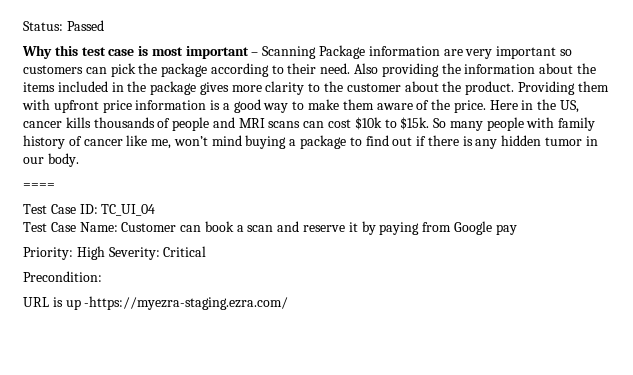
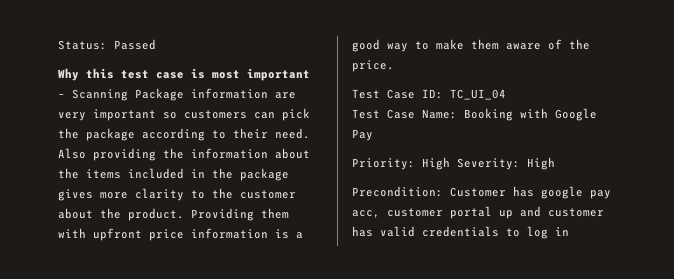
- Here in the US, cancer kills thousands of people and MRI scans can cost $10k to $15k. So many people with family history of cancer like me, won’t mind buying a package to find out if there is any hidden tumor in our body.
- ====
- Test Case Name: Customer can book a scan and reserve it by paying from Google pay
+ Test Case Name: Booking with Google Pay
- Priority: High Severity: Critical
+ Priority: High Severity: High
- Precondition:
- URL is up -https://myezra-staging.ezra.com/
+ Precondition: Customer has google pay acc, customer portal up and customer has valid credentials to log in

